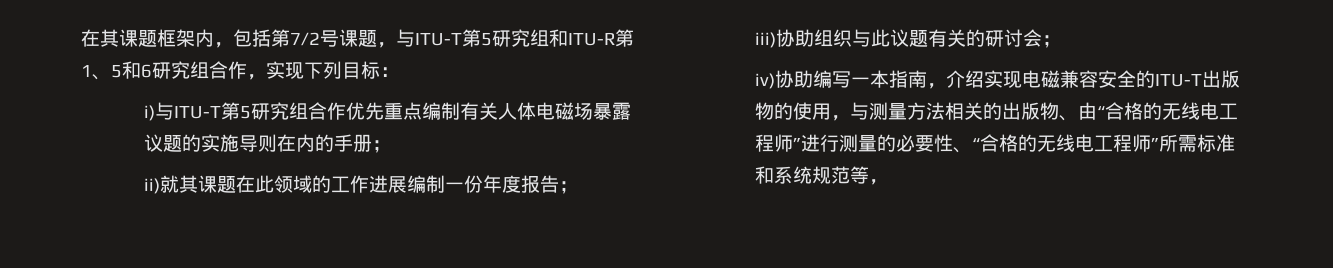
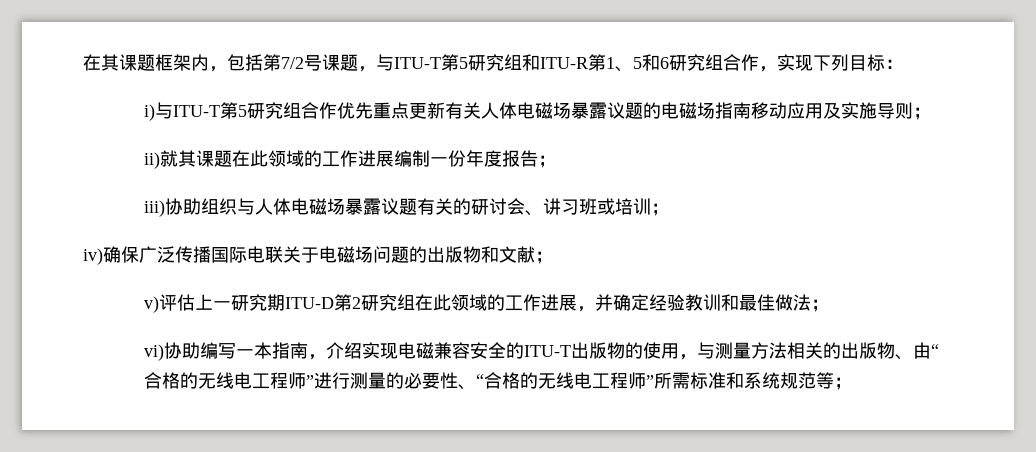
- i)与ITU-T第5研究组合作优先重点编制有关人体电磁场暴露议题的实施导则在内的手册；
+ i)与ITU-T第5研究组合作优先重点更新有关人体电磁场暴露议题的电磁场指南移动应用及实施导则；
- iii)协助组织与此议题有关的研讨会；
- iv)协助编写一本指南，介绍实现电磁兼容安全的ITU-T出版物的使用，与测量方法相关的出版物、由“合格的无线电工程师”进行测量的必要性、“合格的无线电工程师”所需标准和系统规范等，
+ iii)协助组织与人体电磁场暴露议题有关的研讨会、讲习班或培训；
+ iv)确保广泛传播国际电联关于电磁场问题的出版物和文献；
+ v)评估上一研究期ITU-D第2研究组在此领域的工作进展，并确定经验教训和最佳做法；
+ vi)协助编写一本指南，介绍实现电磁兼容安全的ITU-T出版物的使用，与测量方法相关的出版物、由“合格的无线电工程师”进行测量的必要性、“合格的无线电工程师”所需标准和系统规范等；

